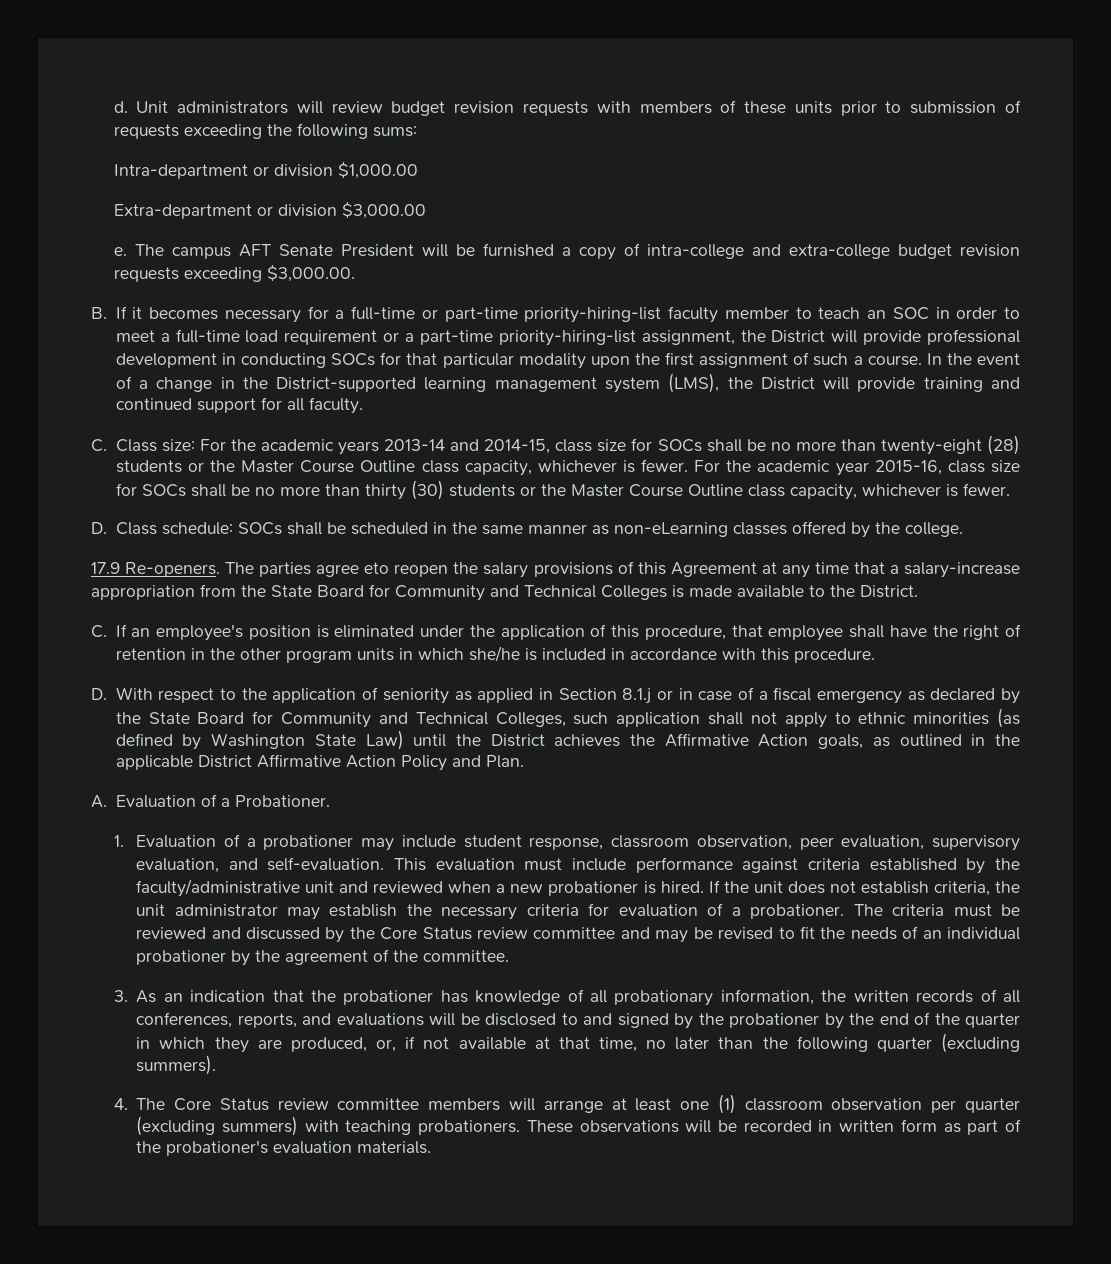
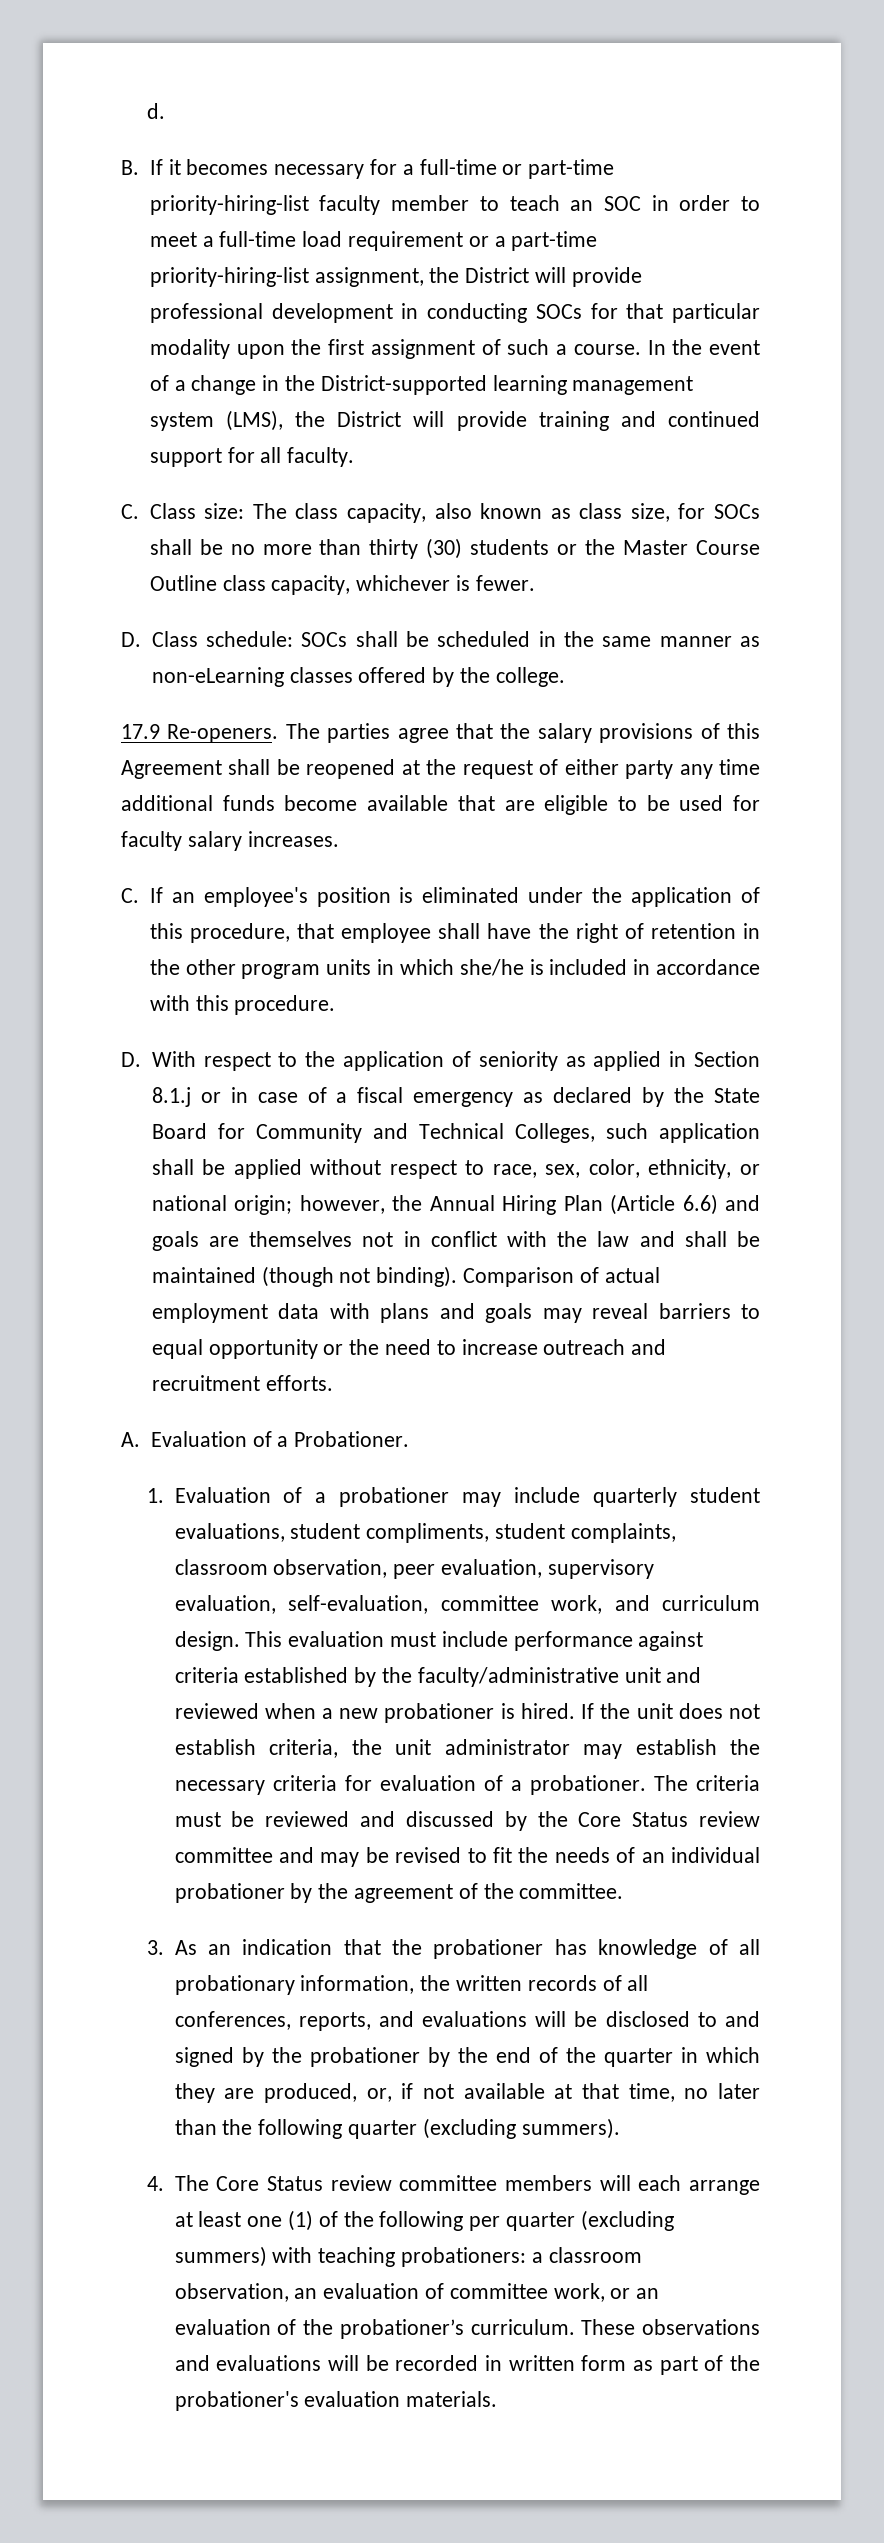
- Unit administrators will review budget revision requests with members of these units prior to submission of requests exceeding the following sums:
- Intra-department or division $1,000.00
- Extra-department or division $3,000.00
- e. The campus AFT Senate President will be furnished a copy of intra-college and extra-college budget revision requests exceeding $3,000.00.
- C. Class size: For the academic years 2013-14 and 2014-15, class size for SOCs shall be no more than twenty-eight (28) students or the Master Course Outline class capacity, whichever is fewer. For the academic year 2015-16, class size for SOCs shall be no more than thirty (30) students or the Master Course Outline class capacity, whichever is fewer.
+ C. Class size: The class capacity, also known as class size, for SOCs shall be no more than thirty (30) students or the Master Course Outline class capacity, whichever is fewer.
- The parties agree eto reopen the salary provisions of this Agreement at any time that a salary-increase appropriation from the State Board for Community and Technical Colleges is made available to the District.
+ The parties agree that the salary provisions of this Agreement shall be reopened at the request of either party any time additional funds become available that are eligible to be used for faculty salary increases.
- D. With respect to the application of seniority as applied in Section 8.1.j or in case of a fiscal emergency as declared by the State Board for Community and Technical Colleges, such application shall not apply to ethnic minorities (as defined by Washington State Law) until the District achieves the Affirmative Action goals, as outlined in the applicable District Affirmative Action Policy and Plan.
+ D. With respect to the application of seniority as applied in Section 8.1.j or in case of a fiscal emergency as declared by the State Board for Community and Technical Colleges, such application shall be applied without respect to race, sex, color, ethnicity, or national origin; however, the Annual Hiring Plan (Article 6.6) and goals are themselves not in conflict with the law and shall be maintained (though not binding). Comparison of actual employment data with plans and goals may reveal barriers to equal opportunity or the need to increase outreach and recruitment efforts.
- 1. Evaluation of a probationer may include student response, classroom observation, peer evaluation, supervisory evaluation, and self-evaluation.
+ 1. Evaluation of a probationer may include quarterly student evaluations, student compliments, student complaints, classroom observation, peer evaluation, supervisory evaluation, self-evaluation, committee work, and curriculum design.
- 4. The Core Status review committee members will arrange at least one (1) classroom observation per quarter (excluding summers) with teaching probationers. These observations will be recorded in written form as part of the probationer's evaluation materials.
+ 4. The Core Status review committee members will each arrange at least one (1) of the following per quarter (excluding summers) with teaching probationers: a classroom observation, an evaluation of committee work, or an evaluation of the probationer’s curriculum. These observations and evaluations will be recorded in written form as part of the probationer's evaluation materials.

